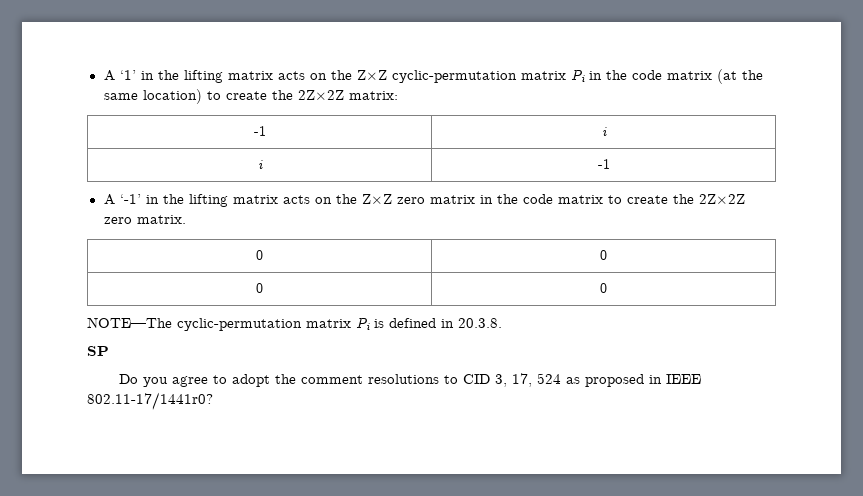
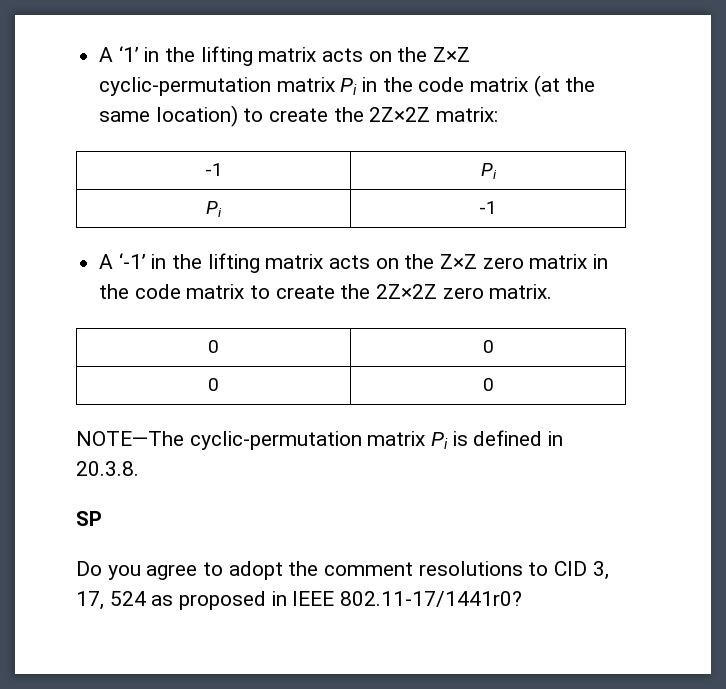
- -1 | i
- i | -1
+ -1 | Pi
+ Pi | -1

